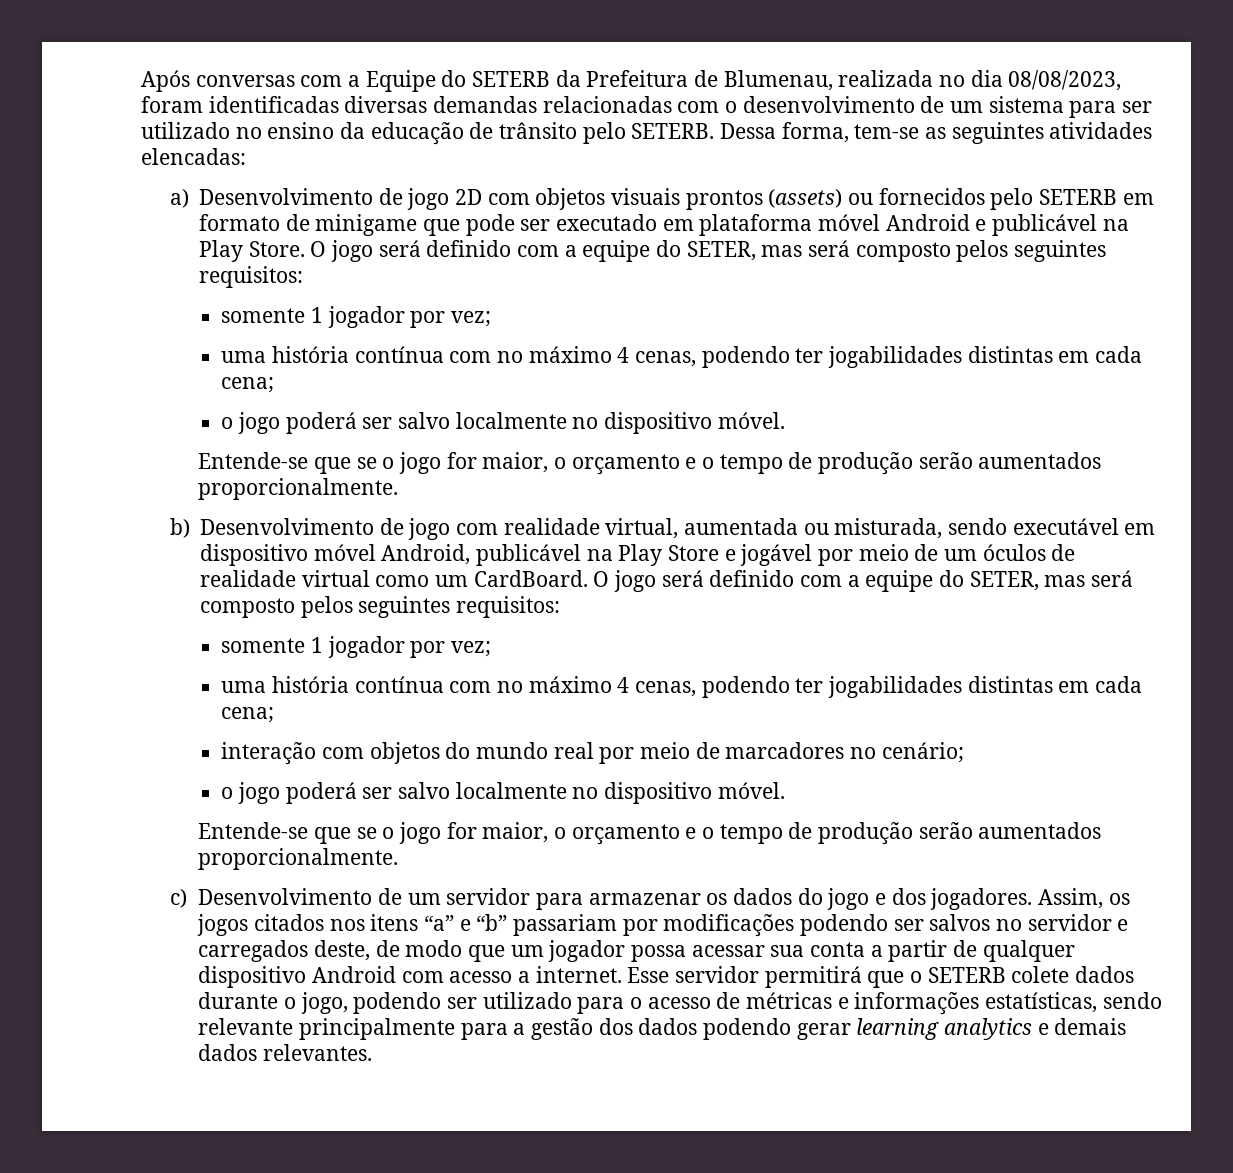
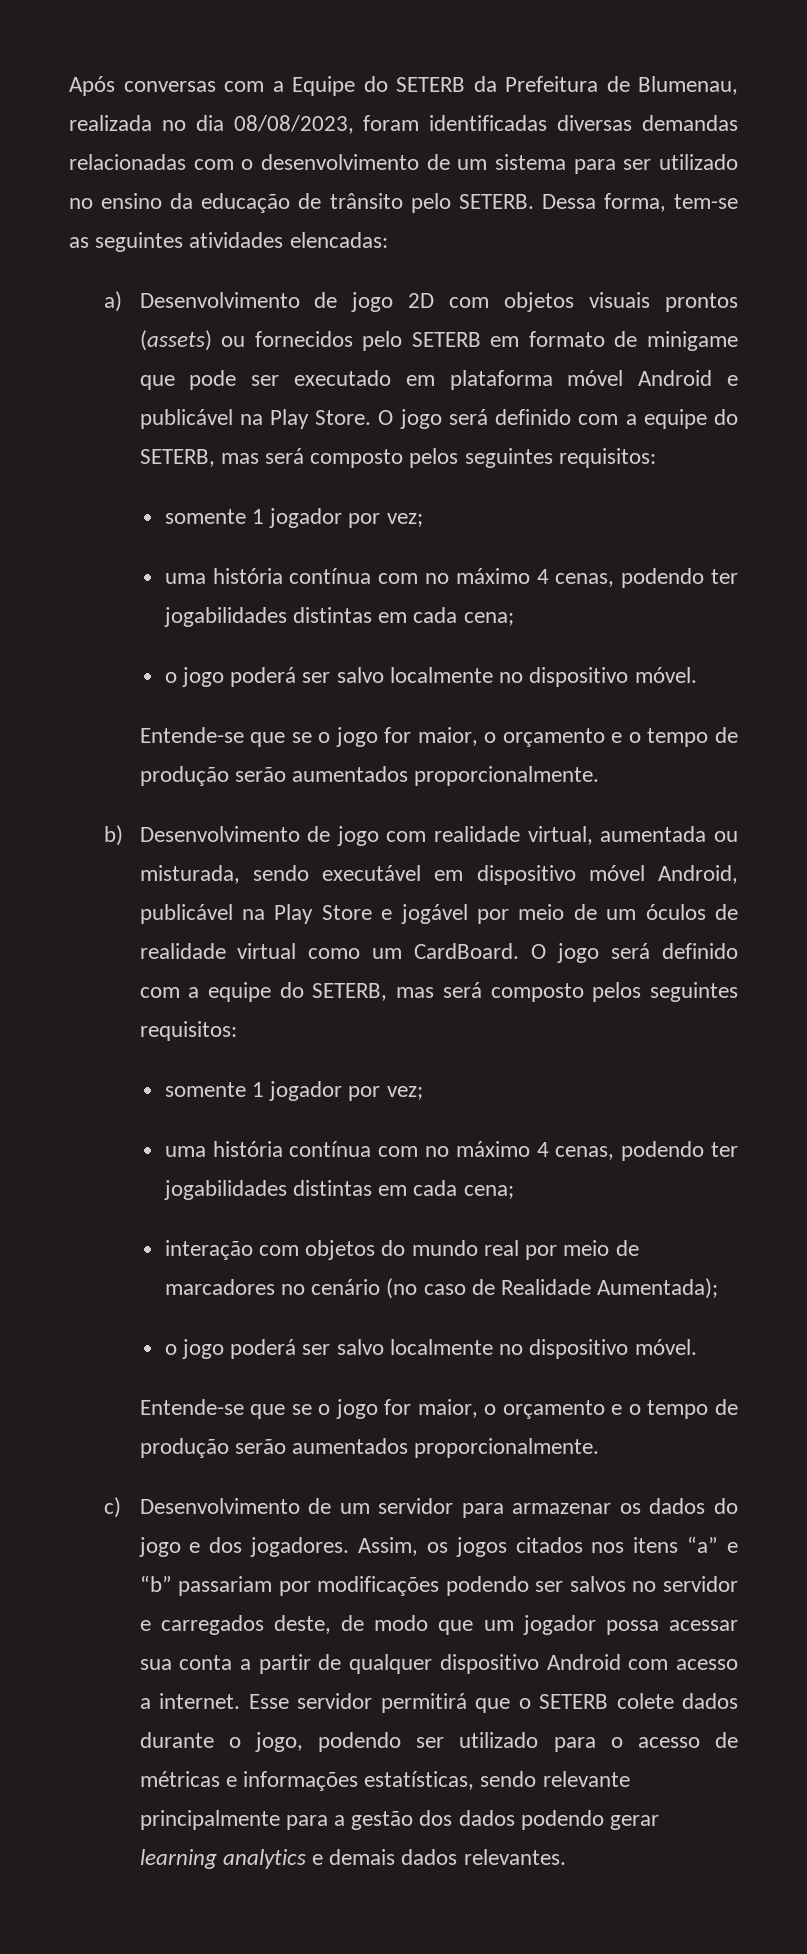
- a) Desenvolvimento de jogo 2D com objetos visuais prontos (assets) ou fornecidos pelo SETERB em formato de minigame que pode ser executado em plataforma móvel Android e publicável na Play Store. O jogo será definido com a equipe do SETER, mas será composto pelos seguintes requisitos:
+ a) Desenvolvimento de jogo 2D com objetos visuais prontos (assets) ou fornecidos pelo SETERB em formato de minigame que pode ser executado em plataforma móvel Android e publicável na Play Store. O jogo será definido com a equipe do SETERB, mas será composto pelos seguintes requisitos:
- b) Desenvolvimento de jogo com realidade virtual, aumentada ou misturada, sendo executável em dispositivo móvel Android, publicável na Play Store e jogável por meio de um óculos de realidade virtual como um CardBoard. O jogo será definido com a equipe do SETER, mas será composto pelos seguintes requisitos:
+ b) Desenvolvimento de jogo com realidade virtual, aumentada ou misturada, sendo executável em dispositivo móvel Android, publicável na Play Store e jogável por meio de um óculos de realidade virtual como um CardBoard. O jogo será definido com a equipe do SETERB, mas será composto pelos seguintes requisitos:
- interação com objetos do mundo real por meio de marcadores no cenário;
+ interação com objetos do mundo real por meio de marcadores no cenário (no caso de Realidade Aumentada);

